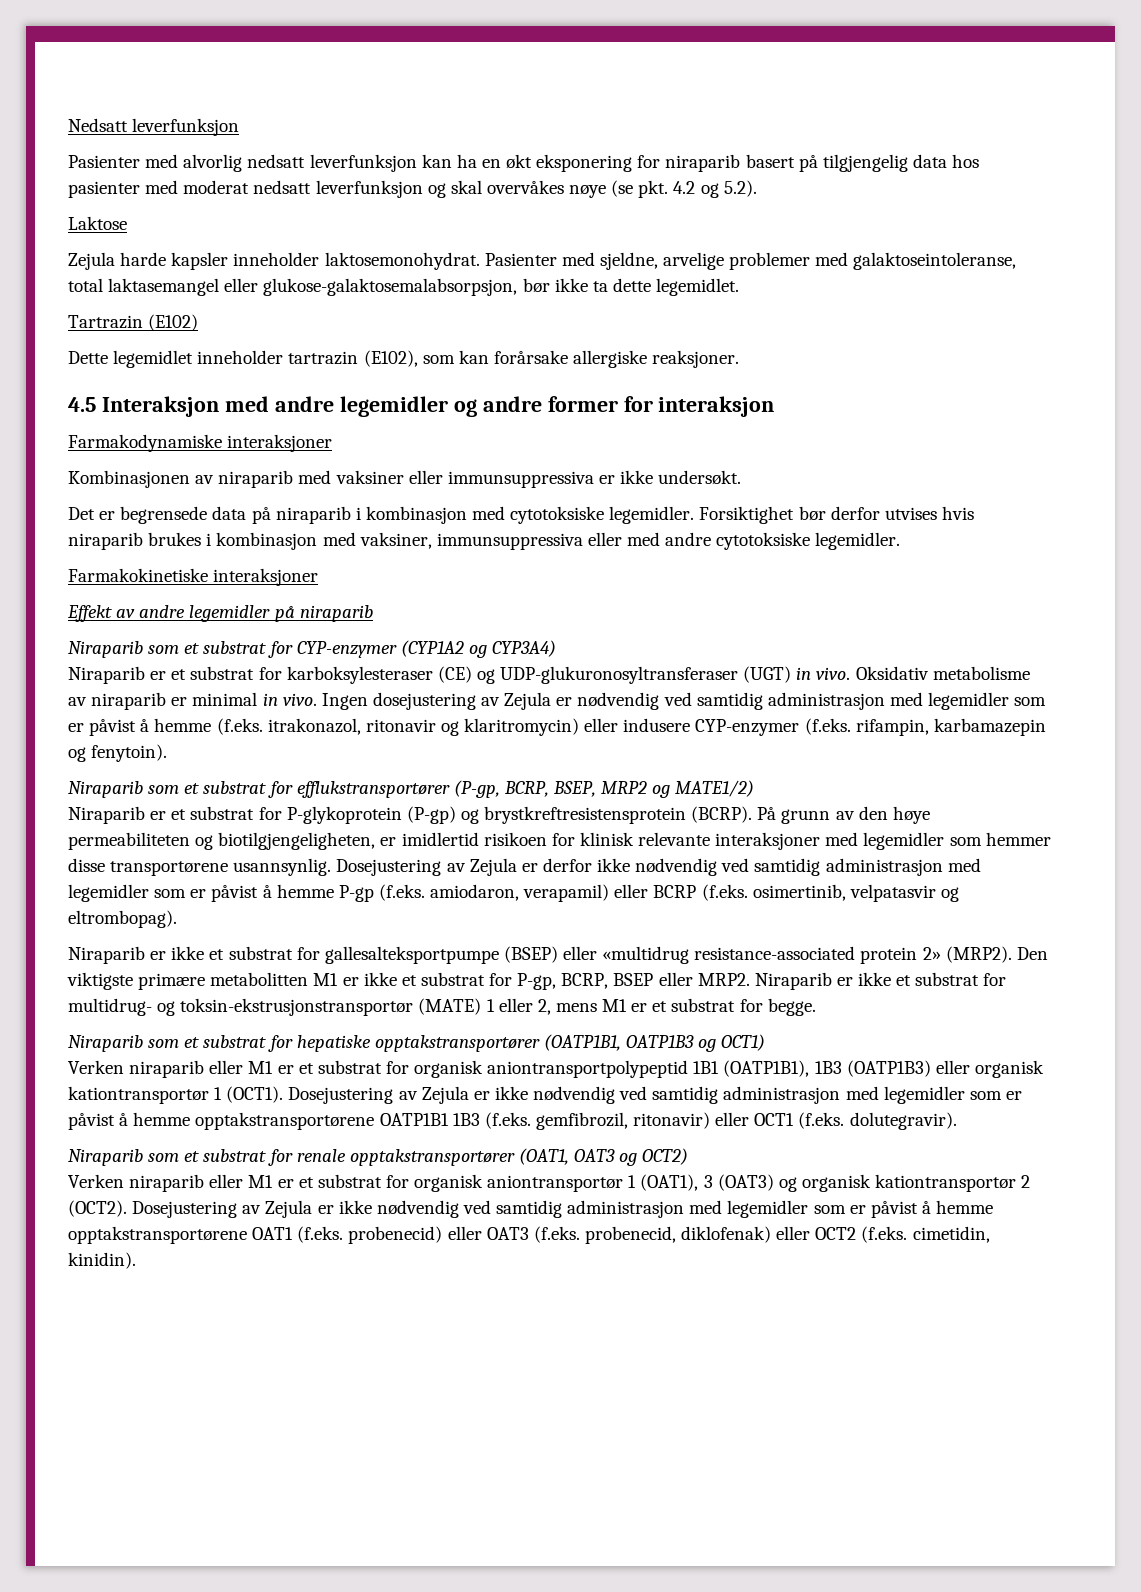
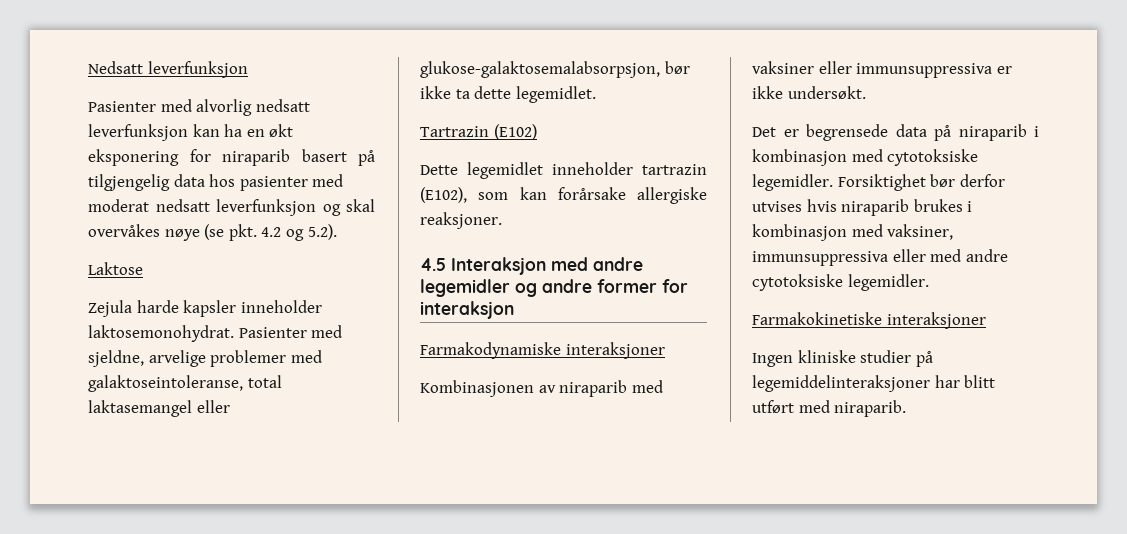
- Effekt av andre legemidler på niraparib
- Niraparib som et substrat for CYP-enzymer (CYP1A2 og CYP3A4)
- Niraparib er et substrat for karboksylesteraser (CE) og UDP-glukuronosyltransferaser (UGT) in vivo. Oksidativ metabolisme av niraparib er minimal in vivo. Ingen dosejustering av Zejula er nødvendig ved samtidig administrasjon med legemidler som er påvist å hemme (f.eks. itrakonazol, ritonavir og klaritromycin) eller indusere CYP-enzymer (f.eks. rifampin, karbamazepin og fenytoin).
- Niraparib som et substrat for efflukstransportører (P-gp, BCRP, BSEP, MRP2 og MATE1/2)
- Niraparib er et substrat for P-glykoprotein (P-gp) og brystkreftresistensprotein (BCRP). På grunn av den høye permeabiliteten og biotilgjengeligheten, er imidlertid risikoen for klinisk relevante interaksjoner med legemidler som hemmer disse transportørene usannsynlig. Dosejustering av Zejula er derfor ikke nødvendig ved samtidig administrasjon med legemidler som er påvist å hemme P-gp (f.eks. amiodaron, verapamil) eller BCRP (f.eks. osimertinib, velpatasvir og eltrombopag).
- Niraparib er ikke et substrat for gallesalteksportpumpe (BSEP) eller «multidrug resistance-associated protein 2» (MRP2). Den viktigste primære metabolitten M1 er ikke et substrat for P-gp, BCRP, BSEP eller MRP2. Niraparib er ikke et substrat for multidrug- og toksin-ekstrusjonstransportør (MATE) 1 eller 2, mens M1 er et substrat for begge.
- Niraparib som et substrat for hepatiske opptakstransportører (OATP1B1, OATP1B3 og OCT1)
- Verken niraparib eller M1 er et substrat for organisk aniontransportpolypeptid 1B1 (OATP1B1), 1B3 (OATP1B3) eller organisk kationtransportør 1 (OCT1). Dosejustering av Zejula er ikke nødvendig ved samtidig administrasjon med legemidler som er påvist å hemme opptakstransportørene OATP1B1 1B3 (f.eks. gemfibrozil, ritonavir) eller OCT1 (f.eks. dolutegravir).
- Niraparib som et substrat for renale opptakstransportører (OAT1, OAT3 og OCT2)
- Verken niraparib eller M1 er et substrat for organisk aniontransportør 1 (OAT1), 3 (OAT3) og organisk kationtransportør 2 (OCT2). Dosejustering av Zejula er ikke nødvendig ved samtidig administrasjon med legemidler som er påvist å hemme opptakstransportørene OAT1 (f.eks. probenecid) eller OAT3 (f.eks. probenecid, diklofenak) eller OCT2 (f.eks. cimetidin, kinidin).
+ Ingen kliniske studier på legemiddelinteraksjoner har blitt utført med niraparib.

